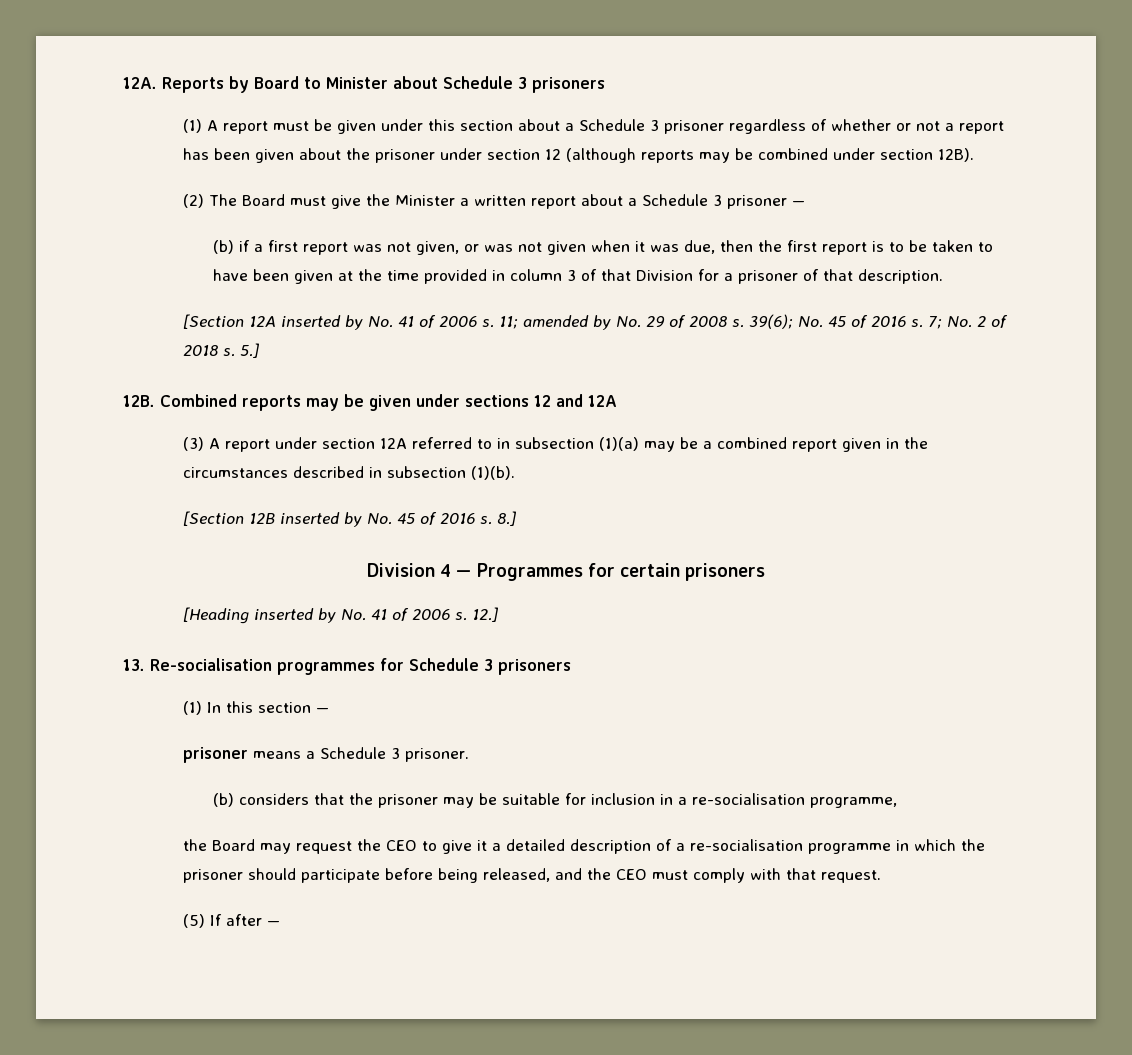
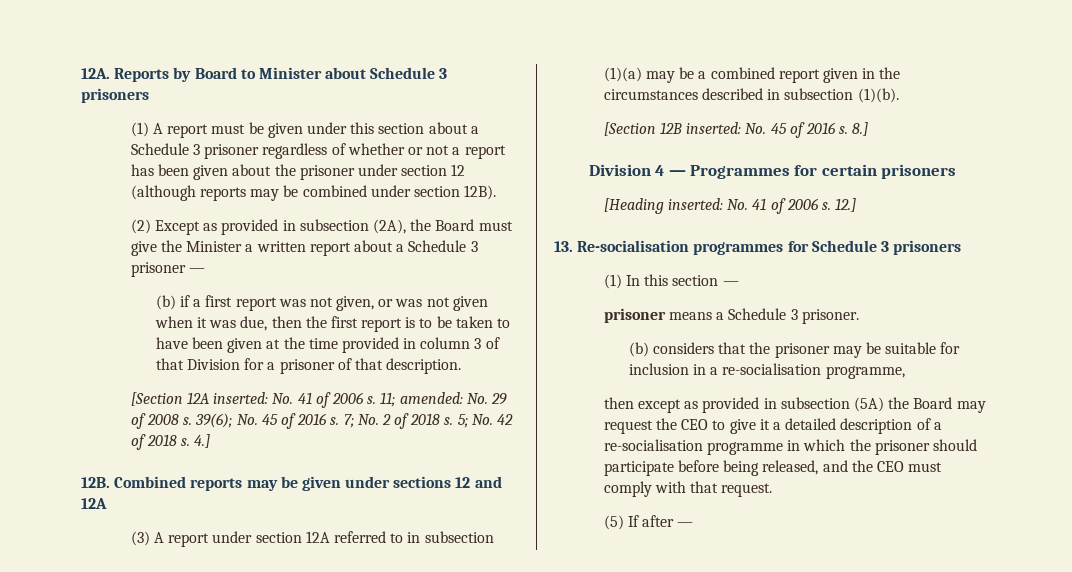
- (2) The Board must give the Minister a written report about a Schedule 3 prisoner —
+ (2) Except as provided in subsection (2A), the Board must give the Minister a written report about a Schedule 3 prisoner —
- [Section 12A inserted by No. 41 of 2006 s.
+ [Section 12A inserted: No. 41 of 2006 s.
- 11; amended by No. 29 of 2008 s.
+ 11; amended: No. 29 of 2008 s.
- 5.]
+ 5; No. 42 of 2018 s. 4.]
- [Section 12B inserted by No. 45 of 2016 s.
+ [Section 12B inserted: No. 45 of 2016 s.
- [Heading inserted by No. 41 of 2006 s.
+ [Heading inserted: No. 41 of 2006 s.
- the Board may request the CEO to give it a detailed description of a re-socialisation programme in which the prisoner should participate before being released, and the CEO must comply with that request.
+ then except as provided in subsection (5A) the Board may request the CEO to give it a detailed description of a re-socialisation programme in which the prisoner should participate before being released, and the CEO must comply with that request.

